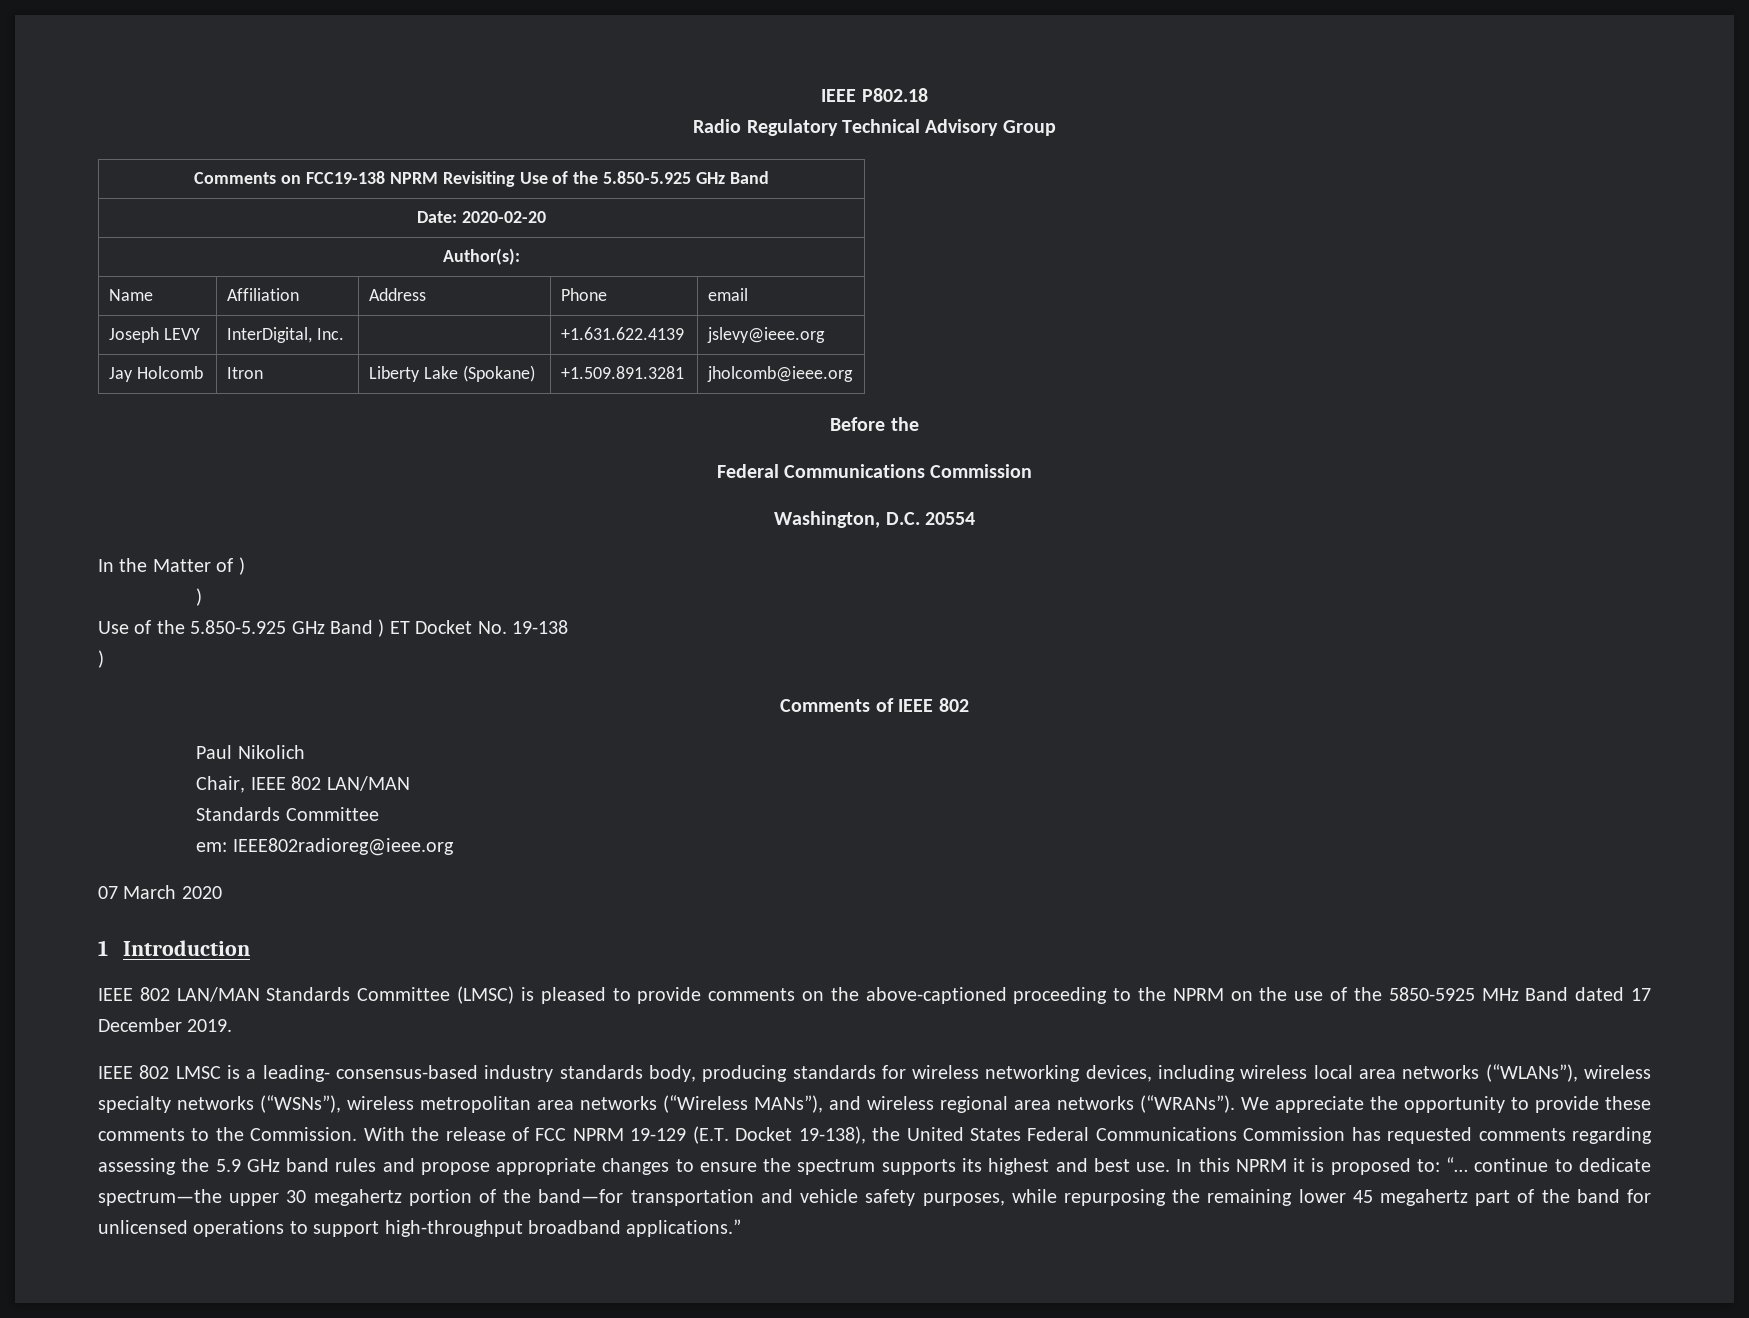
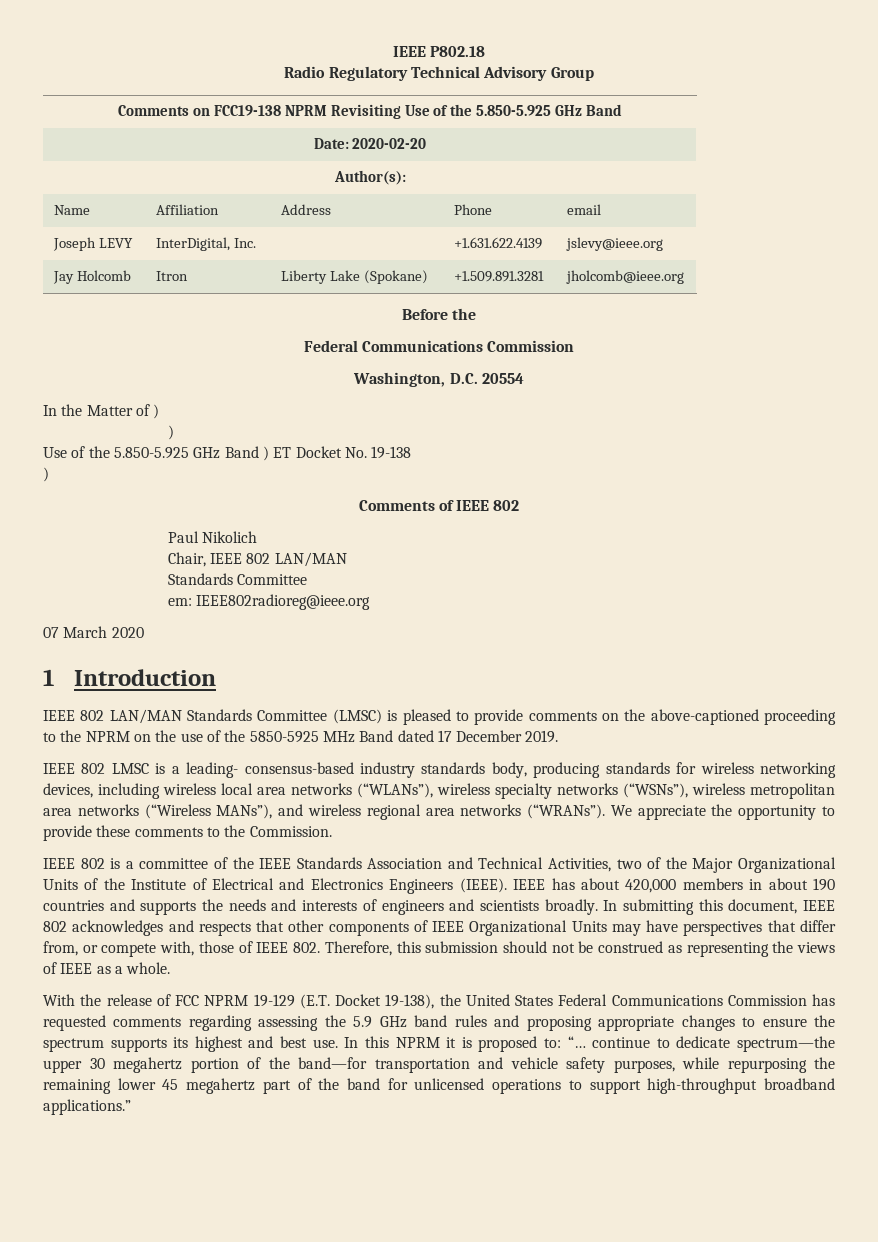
- We appreciate the opportunity to provide these comments to the Commission. With the release of FCC NPRM 19-129 (E.T. Docket 19-138), the United States Federal Communications Commission has requested comments regarding assessing the 5.9 GHz band rules and propose appropriate changes to ensure the spectrum supports its highest and best use.
+ We appreciate the opportunity to provide these comments to the Commission.
+ IEEE 802 is a committee of the IEEE Standards Association and Technical Activities, two of the Major Organizational Units of the Institute of Electrical and Electronics Engineers (IEEE). IEEE has about 420,000 members in about 190 countries and supports the needs and interests of engineers and scientists broadly. In submitting this document, IEEE 802 acknowledges and respects that other components of IEEE Organizational Units may have perspectives that differ from, or compete with, those of IEEE 802. Therefore, this submission should not be construed as representing the views of IEEE as a whole.
+ With the release of FCC NPRM 19-129 (E.T. Docket 19-138), the United States Federal Communications Commission has requested comments regarding assessing the 5.9 GHz band rules and proposing appropriate changes to ensure the spectrum supports its highest and best use.

